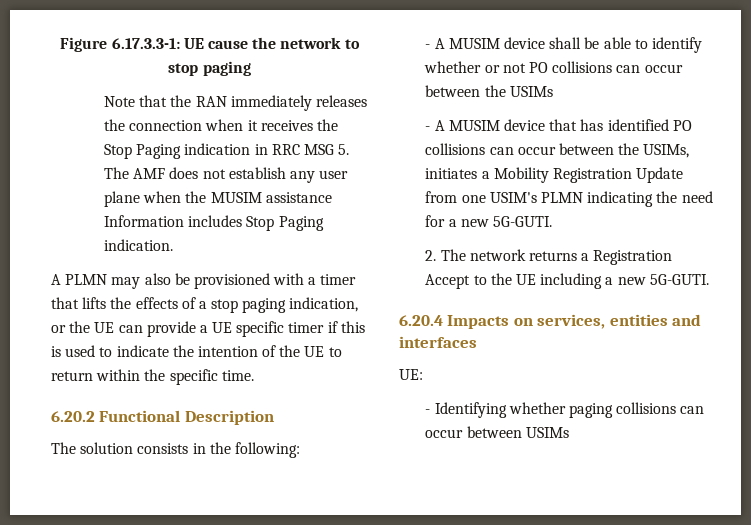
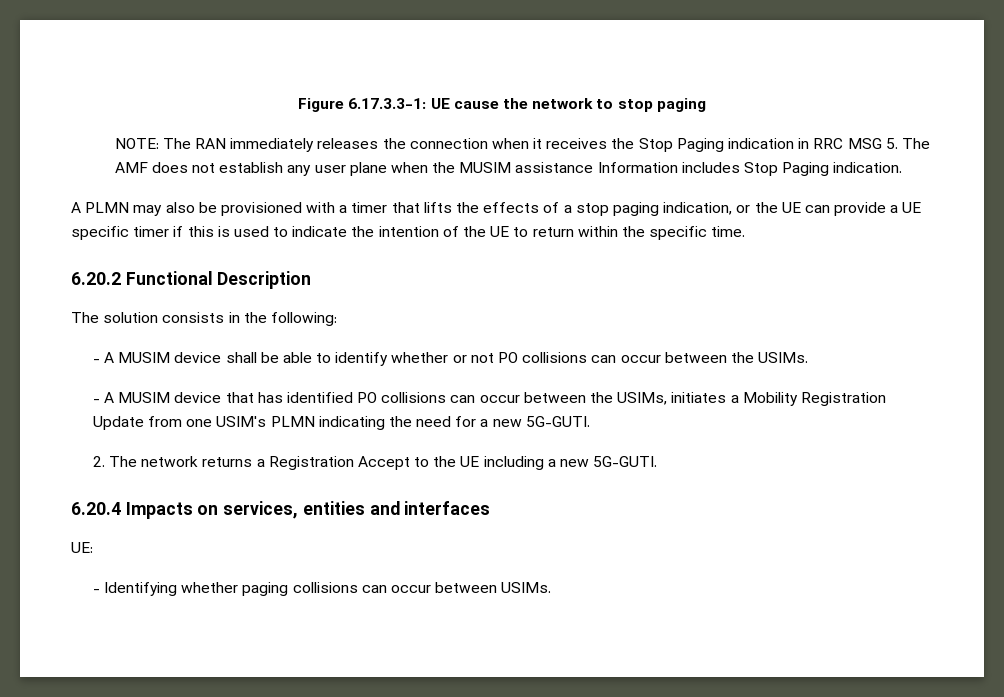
- Note that the RAN immediately releases the connection when it receives the Stop Paging indication in RRC MSG 5. The AMF does not establish any user plane when the MUSIM assistance Information includes Stop Paging indication.
+ NOTE: The RAN immediately releases the connection when it receives the Stop Paging indication in RRC MSG 5. The AMF does not establish any user plane when the MUSIM assistance Information includes Stop Paging indication.
- - A MUSIM device shall be able to identify whether or not PO collisions can occur between the USIMs
+ - A MUSIM device shall be able to identify whether or not PO collisions can occur between the USIMs.
- - Identifying whether paging collisions can occur between USIMs
+ - Identifying whether paging collisions can occur between USIMs.

